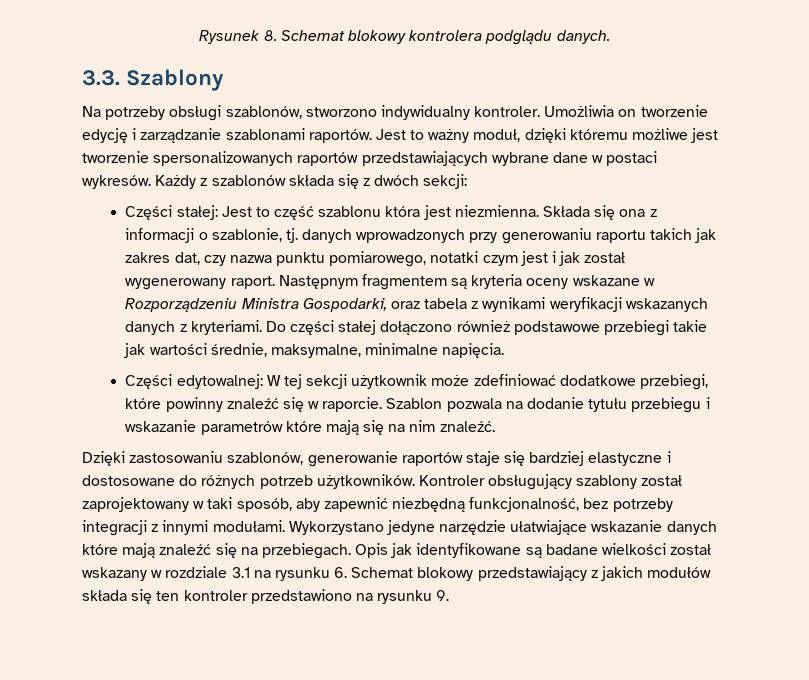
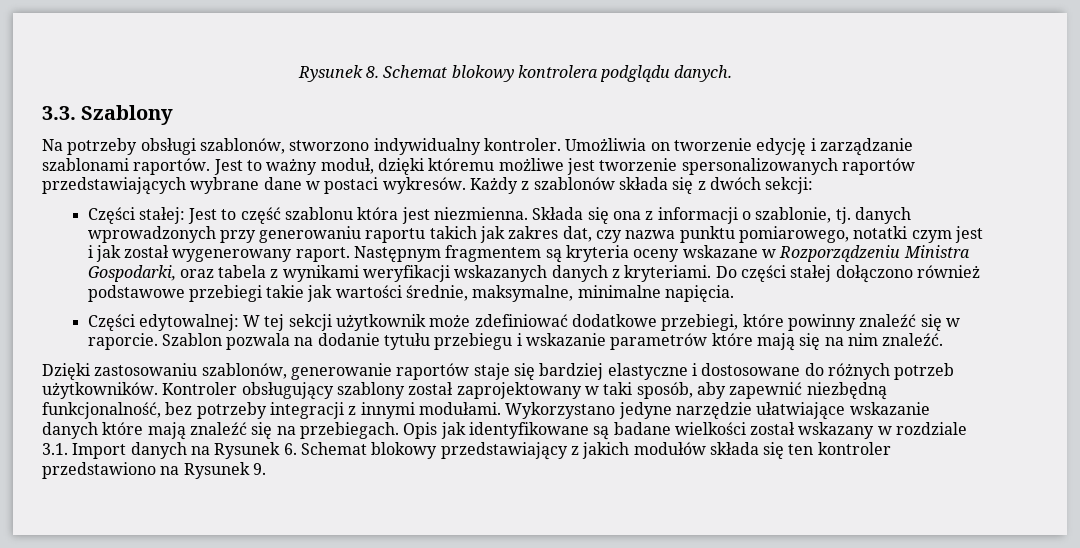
- Opis jak identyfikowane są badane wielkości został wskazany w rozdziale 3.1 na rysunku 6. Schemat blokowy przedstawiający z jakich modułów składa się ten kontroler przedstawiono na rysunku 9.
+ Opis jak identyfikowane są badane wielkości został wskazany w rozdziale 3.1. Import danych na Rysunek 6. Schemat blokowy przedstawiający z jakich modułów składa się ten kontroler przedstawiono na Rysunek 9.

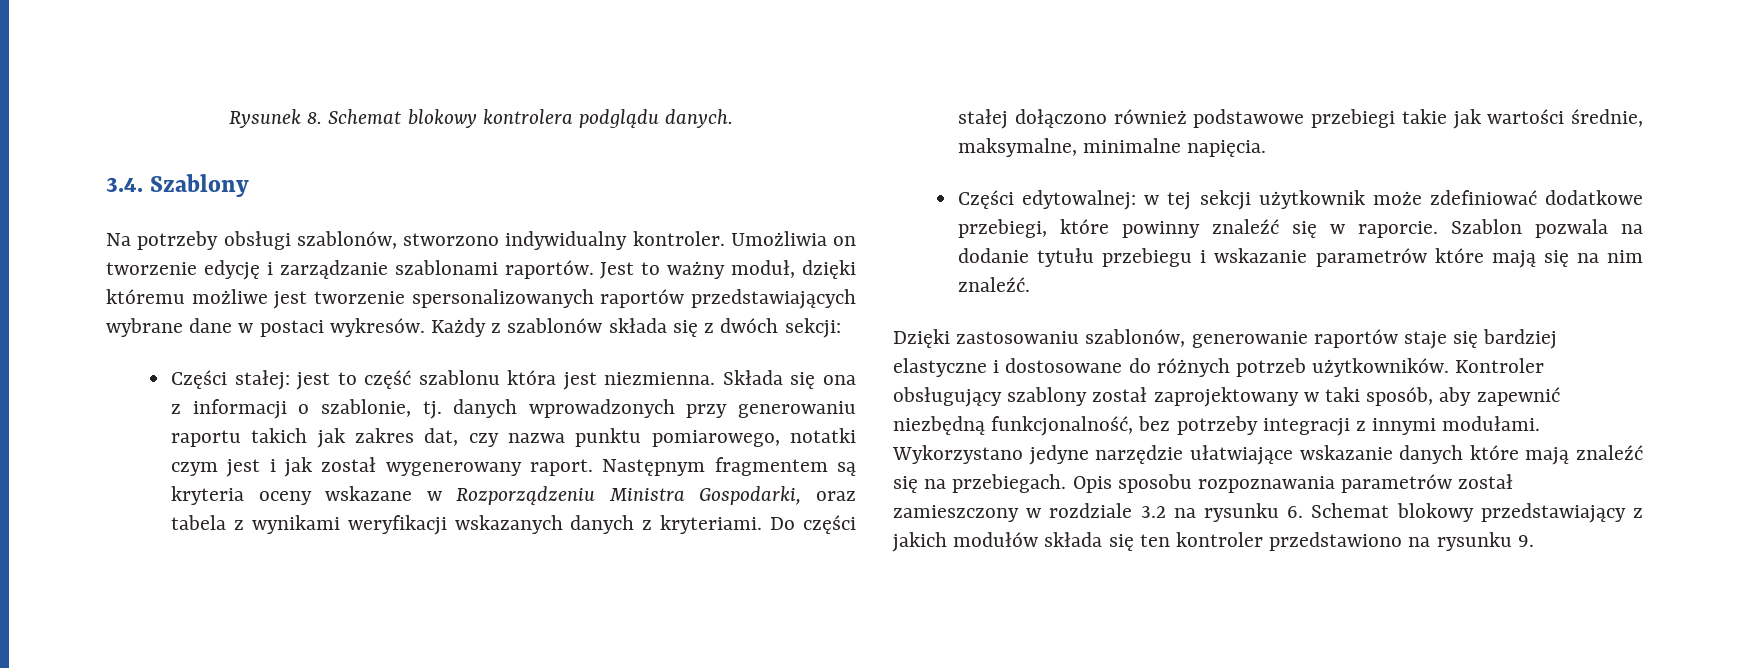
- 3.3. Szablony
+ 3.4. Szablony
- Części stałej: Jest to część szablonu która jest niezmienna.
+ Części stałej: jest to część szablonu która jest niezmienna.
- Części edytowalnej: W tej sekcji użytkownik może zdefiniować dodatkowe przebiegi, które powinny znaleźć się w raporcie.
+ Części edytowalnej: w tej sekcji użytkownik może zdefiniować dodatkowe przebiegi, które powinny znaleźć się w raporcie.
- Opis jak identyfikowane są badane wielkości został wskazany w rozdziale 3.1. Import danych na Rysunek 6. Schemat blokowy przedstawiający z jakich modułów składa się ten kontroler przedstawiono na Rysunek 9.
+ Opis sposobu rozpoznawania parametrów został zamieszczony w rozdziale 3.2 na rysunku 6. Schemat blokowy przedstawiający z jakich modułów składa się ten kontroler przedstawiono na rysunku 9.

